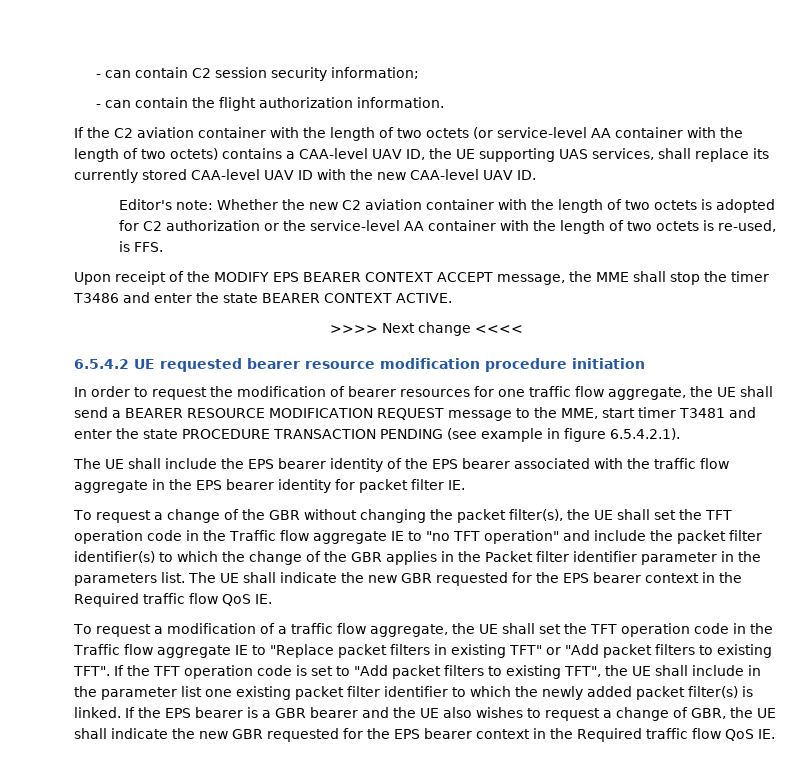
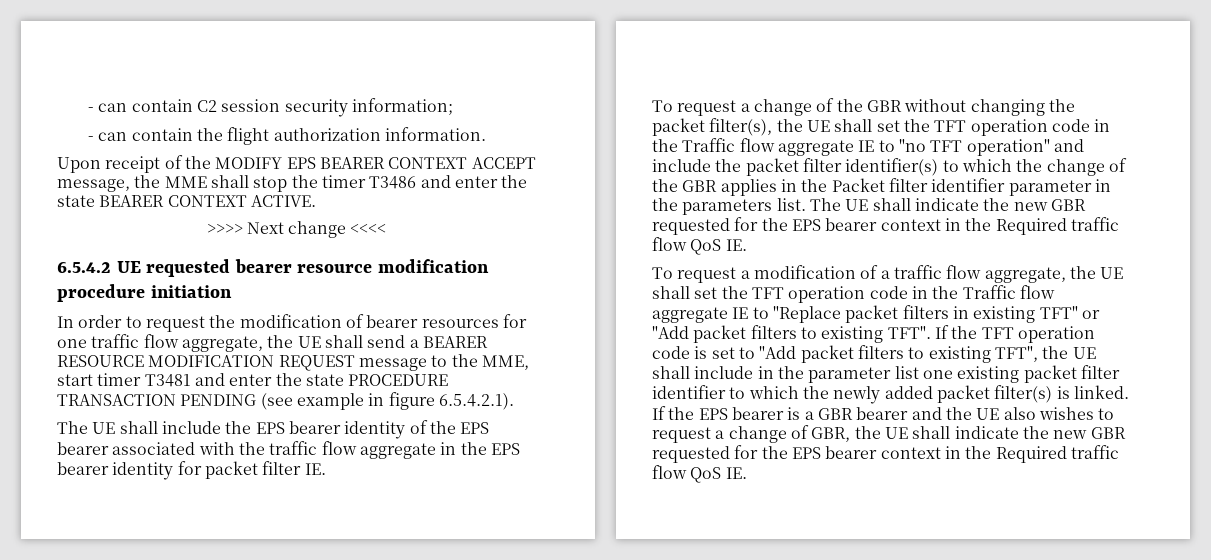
- If the C2 aviation container with the length of two octets (or service-level AA container with the length of two octets) contains a CAA-level UAV ID, the UE supporting UAS services, shall replace its currently stored CAA-level UAV ID with the new CAA-level UAV ID.
- Editor's note: Whether the new C2 aviation container with the length of two octets is adopted for C2 authorization or the service-level AA container with the length of two octets is re-used, is FFS.

